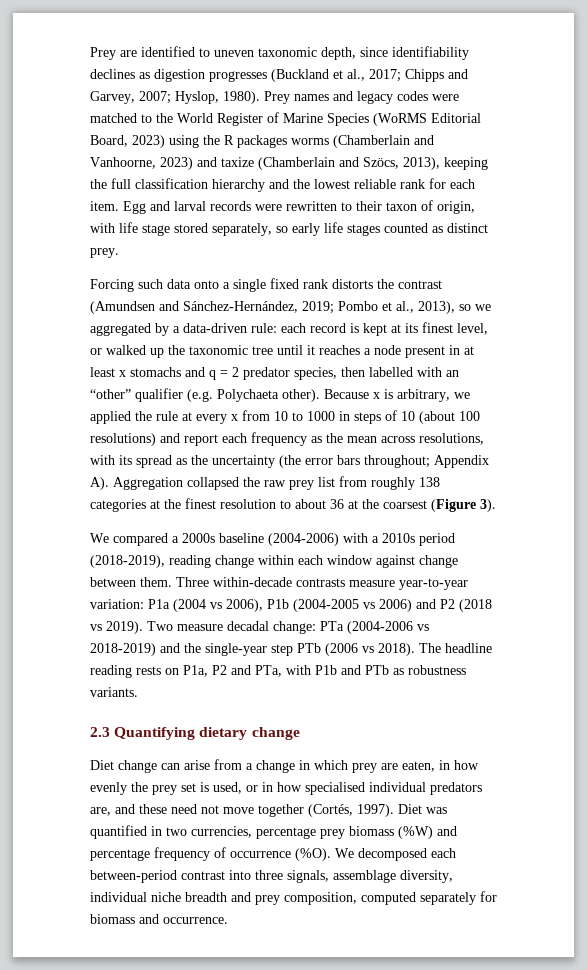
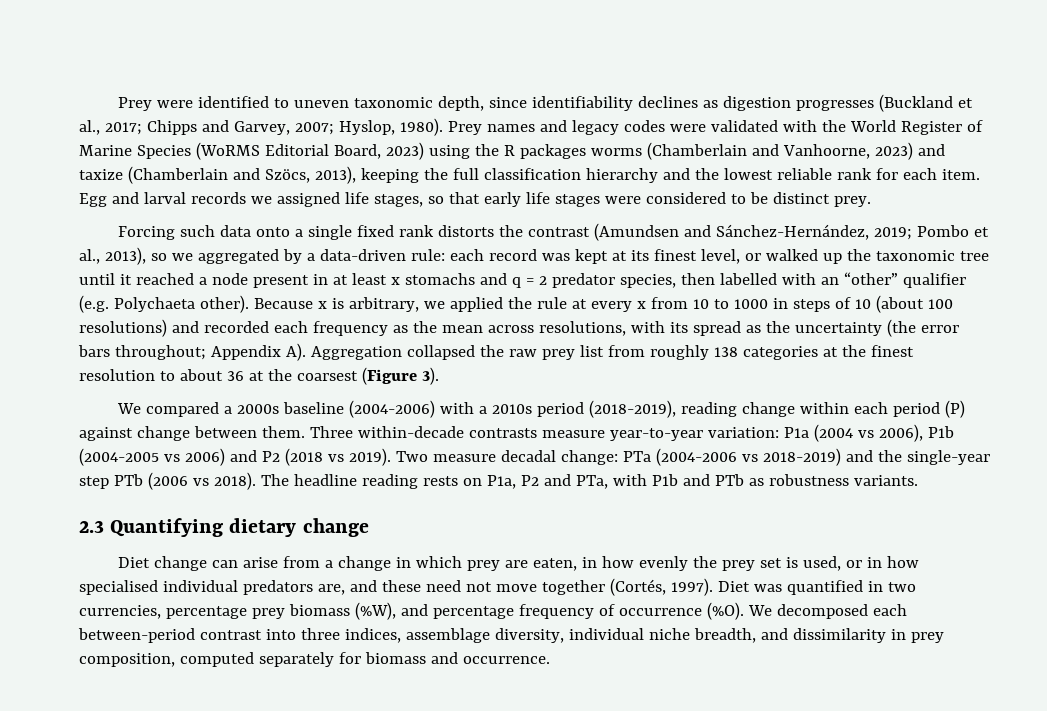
- Prey are identified to uneven taxonomic depth, since identifiability declines as digestion progresses (Buckland et al., 2017; Chipps and Garvey, 2007; Hyslop, 1980).
+ Prey were identified to uneven taxonomic depth, since identifiability declines as digestion progresses (Buckland et al., 2017; Chipps and Garvey, 2007; Hyslop, 1980).
- Prey names and legacy codes were matched to the World Register of Marine Species (WoRMS Editorial Board, 2023) using the R packages worms (Chamberlain and Vanhoorne, 2023) and taxize (Chamberlain and Szöcs, 2013), keeping the full classification hierarchy and the lowest reliable rank for each item.
+ Prey names and legacy codes were validated with the World Register of Marine Species (WoRMS Editorial Board, 2023) using the R packages worms (Chamberlain and Vanhoorne, 2023) and taxize (Chamberlain and Szöcs, 2013), keeping the full classification hierarchy and the lowest reliable rank for each item.
- Egg and larval records were rewritten to their taxon of origin, with life stage stored separately, so early life stages counted as distinct prey.
+ Egg and larval records we assigned life stages, so that early life stages were considered to be distinct prey.
- each record is kept at its finest level, or walked up the taxonomic tree until it reaches a node present in at least x stomachs and q = 2 predator species, then labelled with an “other” qualifier (e.g. Polychaeta other).
+ each record was kept at its finest level, or walked up the taxonomic tree until it reached a node present in at least x stomachs and q = 2 predator species, then labelled with an “other” qualifier (e.g. Polychaeta other).
- Because x is arbitrary, we applied the rule at every x from 10 to 1000 in steps of 10 (about 100 resolutions) and report each frequency as the mean across resolutions, with its spread as the uncertainty (the error bars throughout;
+ Because x is arbitrary, we applied the rule at every x from 10 to 1000 in steps of 10 (about 100 resolutions) and recorded each frequency as the mean across resolutions, with its spread as the uncertainty (the error bars throughout;
- We compared a 2000s baseline (2004-2006) with a 2010s period (2018-2019), reading change within each window against change between them.
+ We compared a 2000s baseline (2004-2006) with a 2010s period (2018-2019), reading change within each period (P) against change between them.
- Diet was quantified in two currencies, percentage prey biomass (%W) and percentage frequency of occurrence (%O).
+ Diet was quantified in two currencies, percentage prey biomass (%W), and percentage frequency of occurrence (%O).
- We decomposed each between-period contrast into three signals, assemblage diversity, individual niche breadth and prey composition, computed separately for biomass and occurrence.
+ We decomposed each between-period contrast into three indices, assemblage diversity, individual niche breadth, and dissimilarity in prey composition, computed separately for biomass and occurrence.

